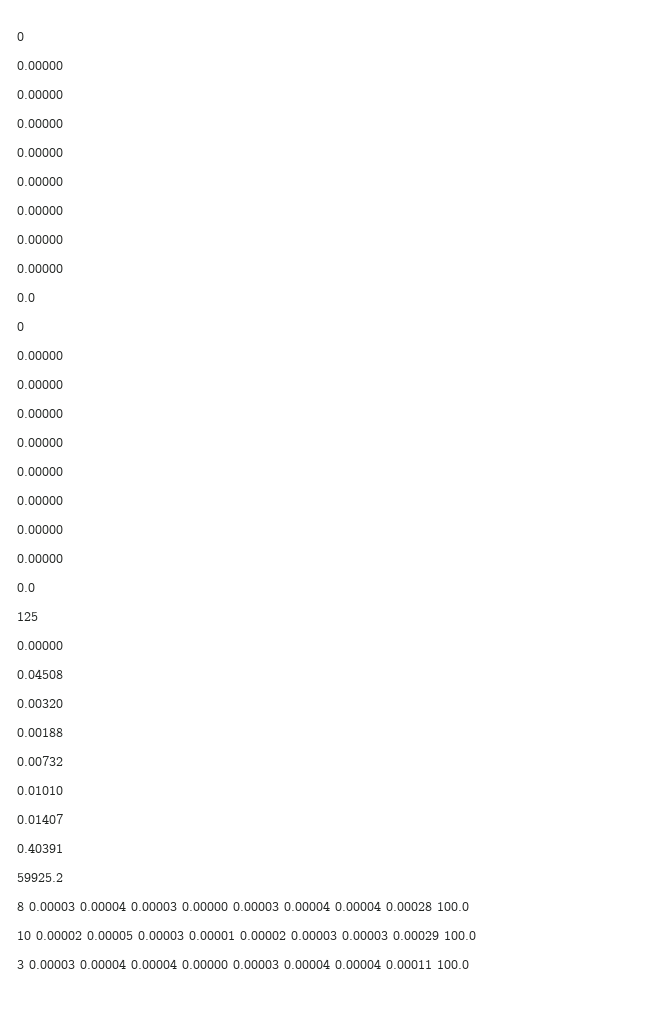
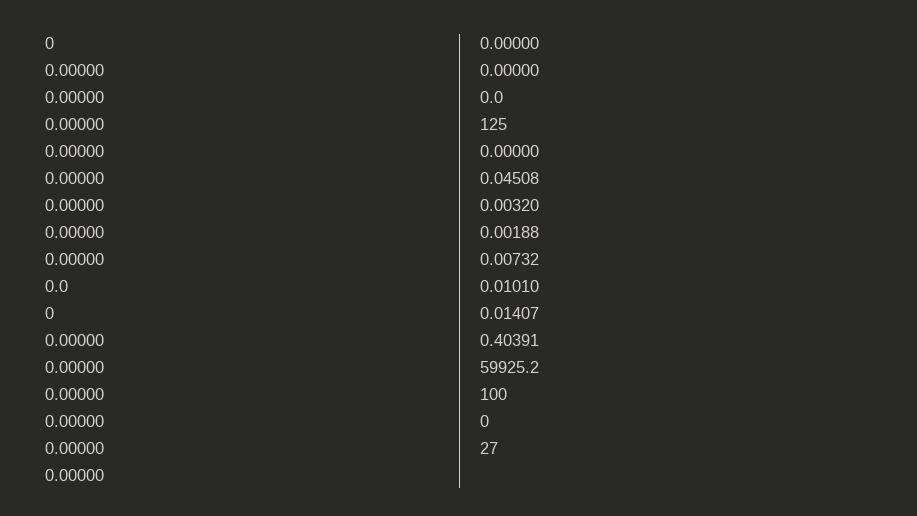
- 8 0.00003 0.00004 0.00003 0.00000 0.00003 0.00004 0.00004 0.00028 100.0
- 10 0.00002 0.00005 0.00003 0.00001 0.00002 0.00003 0.00003 0.00029 100.0
- 3 0.00003 0.00004 0.00004 0.00000 0.00003 0.00004 0.00004 0.00011 100.0
+ 100
+ 0
+ 27

